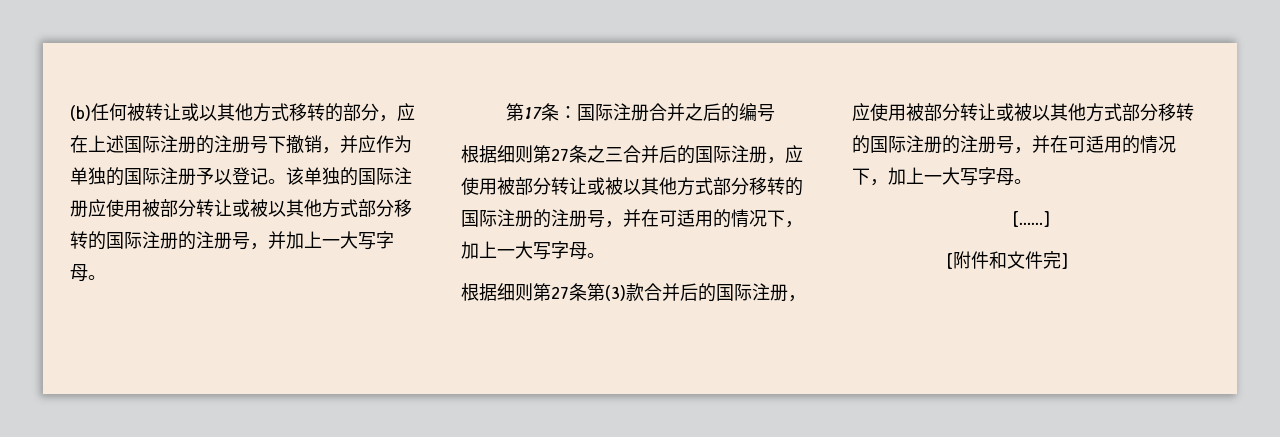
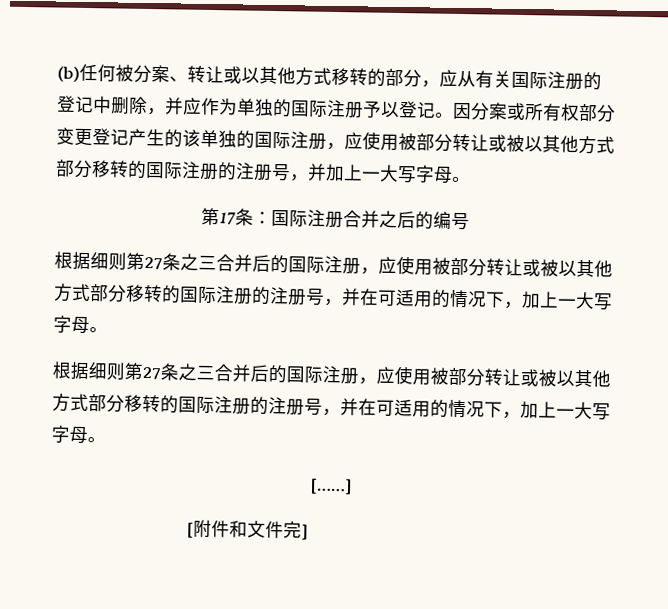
- (b)任何被转让或以其他方式移转的部分，应在上述国际注册的注册号下撤销，并应作为单独的国际注册予以登记。
+ (b)任何被分案、转让或以其他方式移转的部分，应从有关国际注册的登记中删除，并应作为单独的国际注册予以登记。
- 该单独的国际注册应使用被部分转让或被以其他方式部分移转的国际注册的注册号，并加上一大写字母。
+ 因分案或所有权部分变更登记产生的该单独的国际注册，应使用被部分转让或被以其他方式部分移转的国际注册的注册号，并加上一大写字母。
  国际注册合并之后的编号
  根据细则第27条之三合并后的国际注册，应使用被部分转让或被以其他方式部分移转的国际注册的注册号，并在可适用的情况下，加上一大写字母。
- 根据细则第27条第(3)款合并后的国际注册，应使用被部分转让或被以其他方式部分移转的国际注册的注册号，并在可适用的情况下，加上一大写字母。
+ 根据细则第27条之三合并后的国际注册，应使用被部分转让或被以其他方式部分移转的国际注册的注册号，并在可适用的情况下，加上一大写字母。

